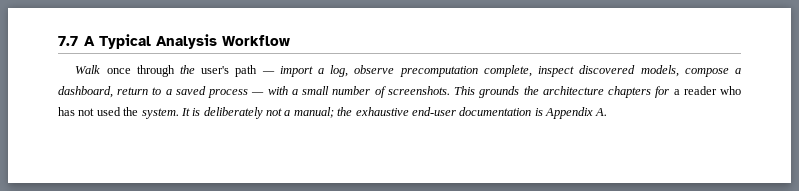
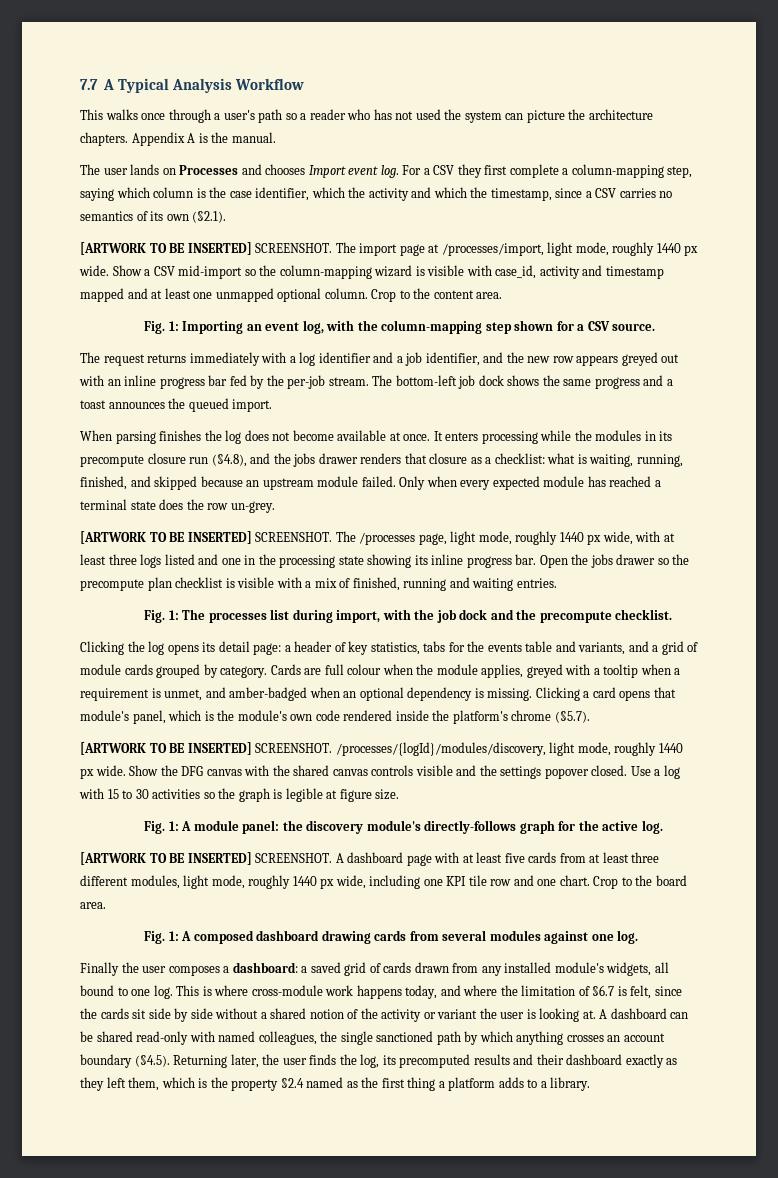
- Walk once through the user's path — import a log, observe precomputation complete, inspect discovered models, compose a dashboard, return to a saved process — with a small number of screenshots. This grounds the architecture chapters for a reader who has not used the system. It is deliberately not a manual; the exhaustive end-user documentation is Appendix A.
+ This walks once through a user's path so a reader who has not used the system can picture the architecture chapters. Appendix A is the manual.
+ The user lands on Processes and chooses Import event log. For a CSV they first complete a column-mapping step, saying which column is the case identifier, which the activity and which the timestamp, since a CSV carries no semantics of its own (§2.1).
+ [ARTWORK TO BE INSERTED] SCREENSHOT. The import page at /processes/import, light mode, roughly 1440 px wide. Show a CSV mid-import so the column-mapping wizard is visible with case_id, activity and timestamp mapped and at least one unmapped optional column. Crop to the content area.
+ Fig. 1: Importing an event log, with the column-mapping step shown for a CSV source.
+ The request returns immediately with a log identifier and a job identifier, and the new row appears greyed out with an inline progress bar fed by the per-job stream. The bottom-left job dock shows the same progress and a toast announces the queued import.
+ When parsing finishes the log does not become available at once. It enters processing while the modules in its precompute closure run (§4.8), and the jobs drawer renders that closure as a checklist: what is waiting, running, finished, and skipped because an upstream module failed. Only when every expected module has reached a terminal state does the row un-grey.
+ [ARTWORK TO BE INSERTED] SCREENSHOT. The /processes page, light mode, roughly 1440 px wide, with at least three logs listed and one in the processing state showing its inline progress bar. Open the jobs drawer so the precompute plan checklist is visible with a mix of finished, running and waiting entries.
+ Fig. 1: The processes list during import, with the job dock and the precompute checklist.
+ Clicking the log opens its detail page: a header of key statistics, tabs for the events table and variants, and a grid of module cards grouped by category. Cards are full colour when the module applies, greyed with a tooltip when a requirement is unmet, and amber-badged when an optional dependency is missing. Clicking a card opens that module's panel, which is the module's own code rendered inside the platform's chrome (§5.7).
+ [ARTWORK TO BE INSERTED] SCREENSHOT. /processes/{logId}/modules/discovery, light mode, roughly 1440 px wide. Show the DFG canvas with the shared canvas controls visible and the settings popover closed. Use a log with 15 to 30 activities so the graph is legible at figure size.
+ Fig. 1: A module panel: the discovery module's directly-follows graph for the active log.
+ [ARTWORK TO BE INSERTED] SCREENSHOT. A dashboard page with at least five cards from at least three different modules, light mode, roughly 1440 px wide, including one KPI tile row and one chart. Crop to the board area.
+ Fig. 1: A composed dashboard drawing cards from several modules against one log.
+ Finally the user composes a dashboard: a saved grid of cards drawn from any installed module's widgets, all bound to one log. This is where cross-module work happens today, and where the limitation of §6.7 is felt, since the cards sit side by side without a shared notion of the activity or variant the user is looking at. A dashboard can be shared read-only with named colleagues, the single sanctioned path by which anything crosses an account boundary (§4.5). Returning later, the user finds the log, its precomputed results and their dashboard exactly as they left them, which is the property §2.4 named as the first thing a platform adds to a library.

